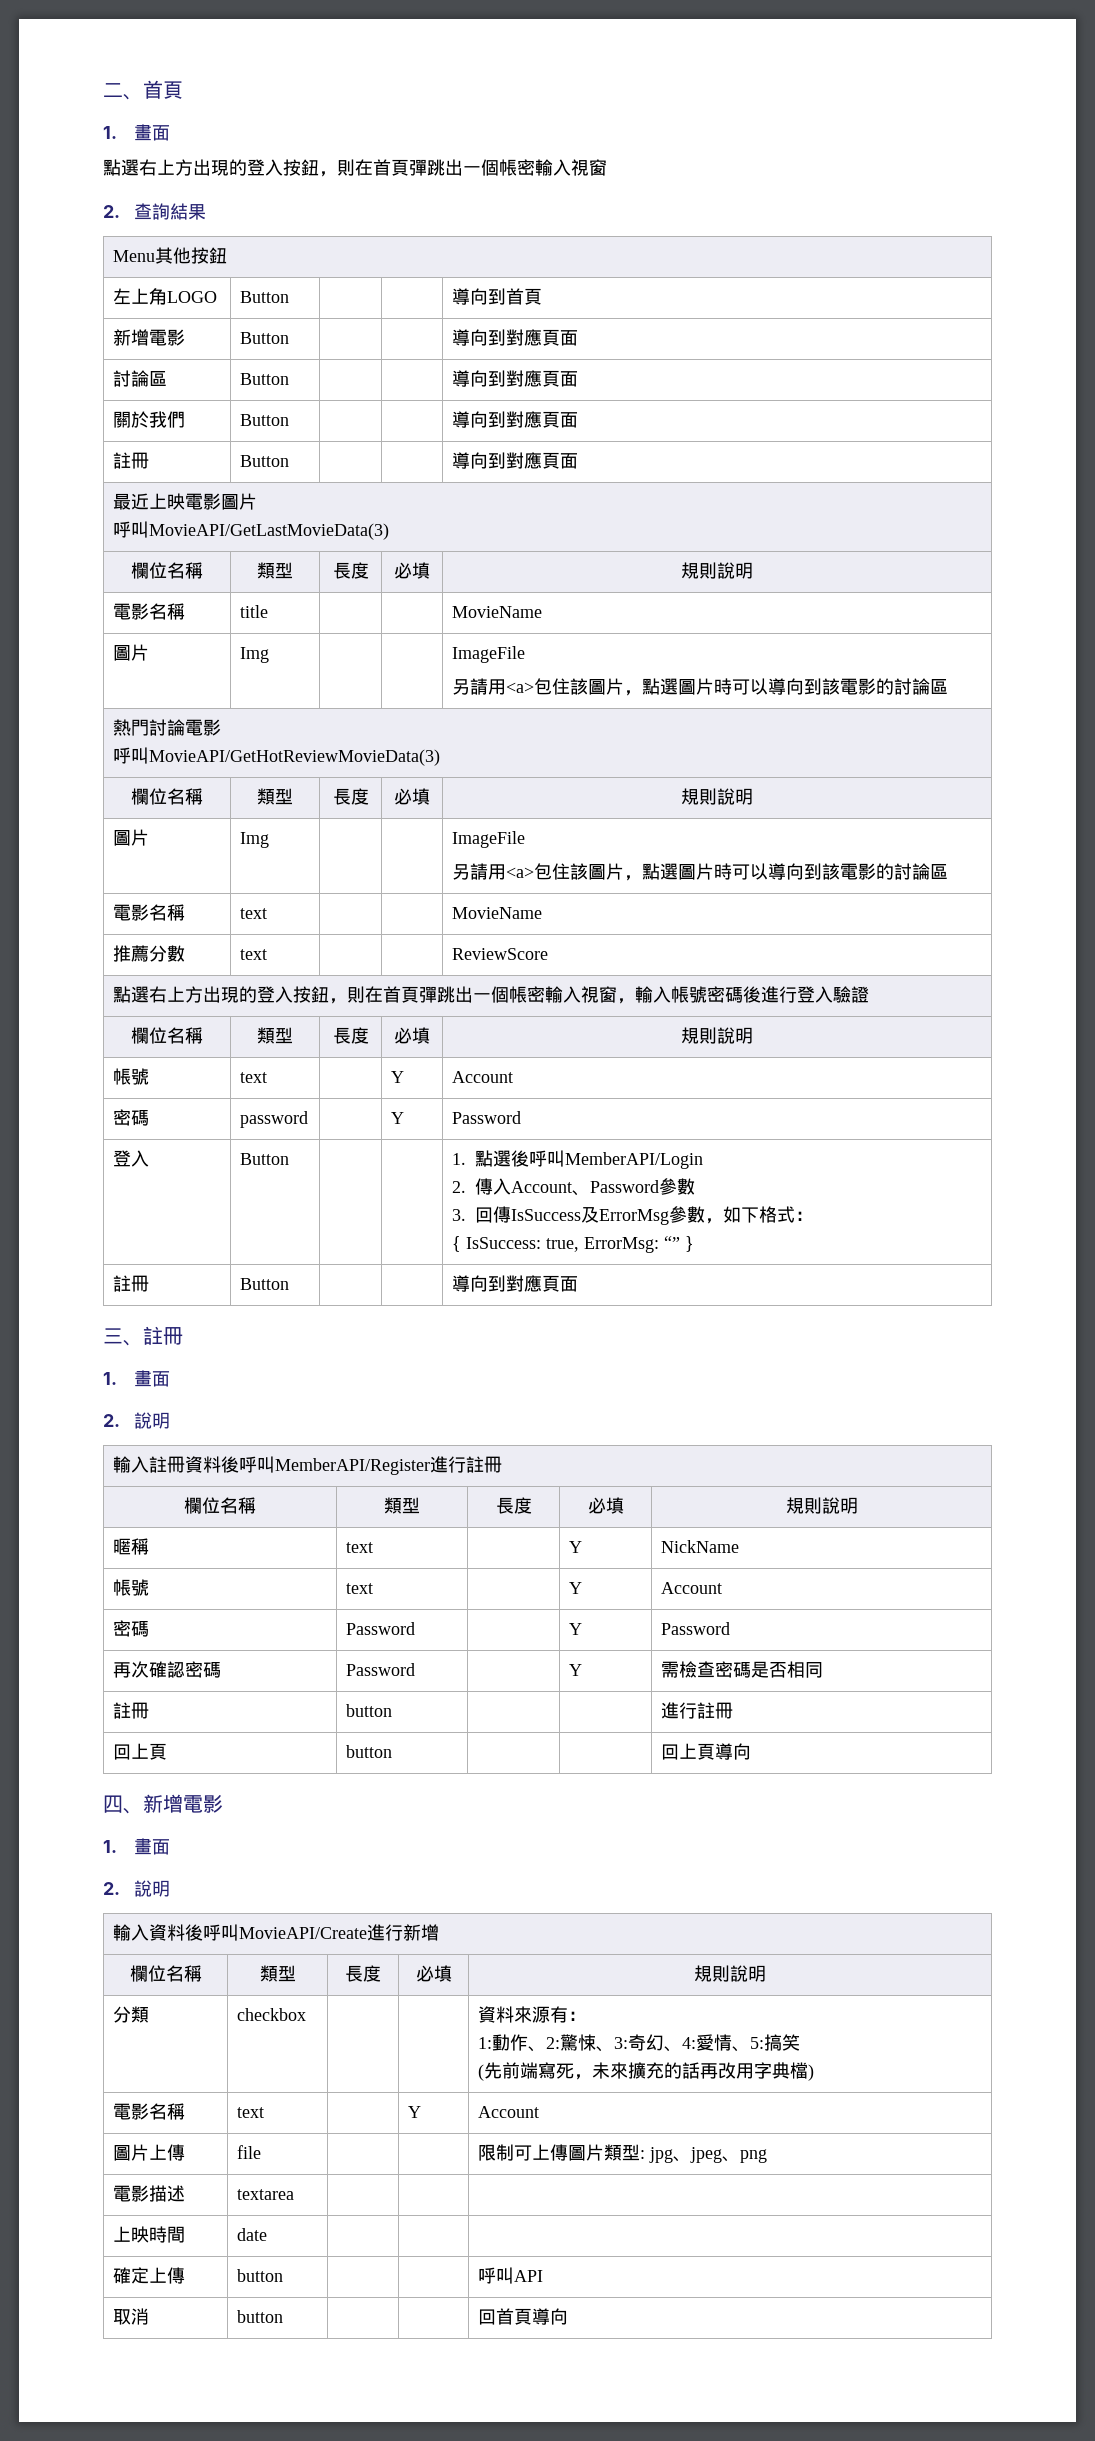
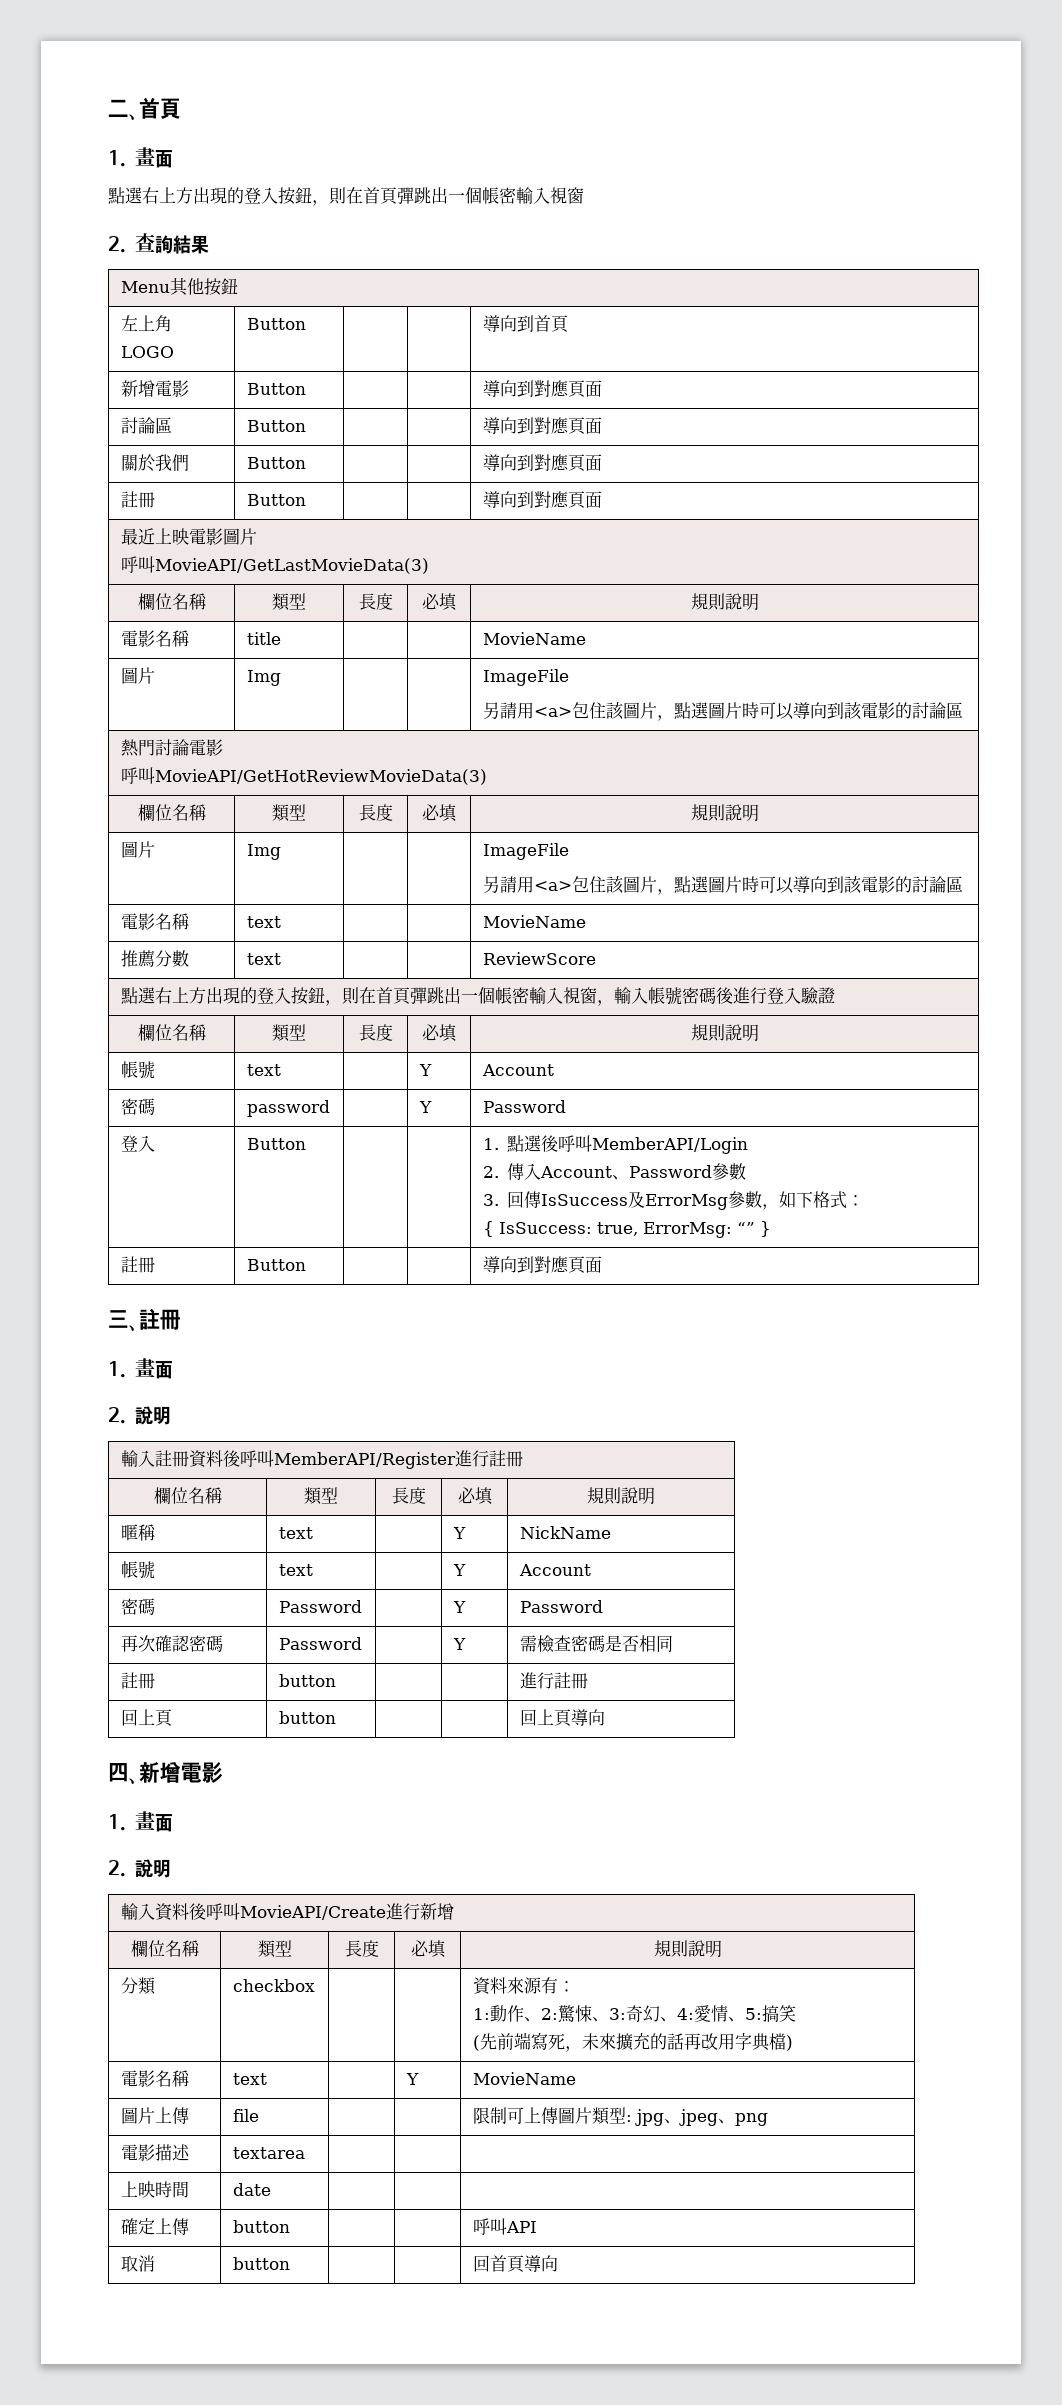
- 電影名稱 | text | | Y | Account
+ 電影名稱 | text | | Y | MovieName

